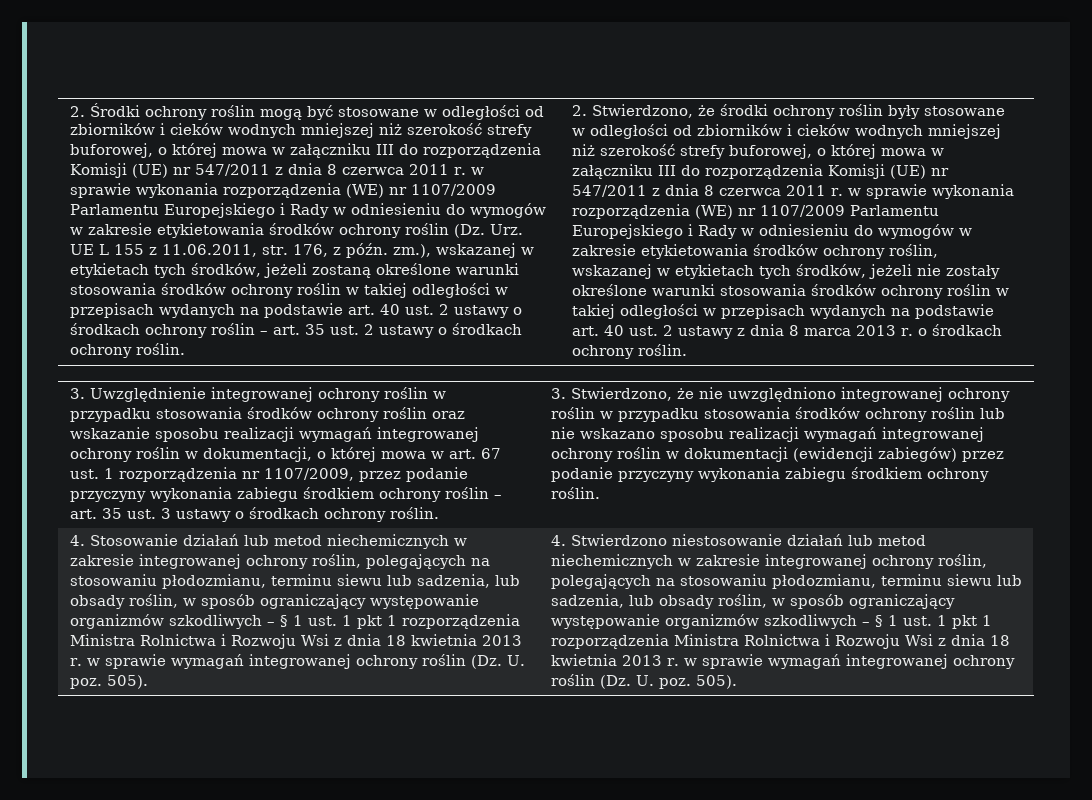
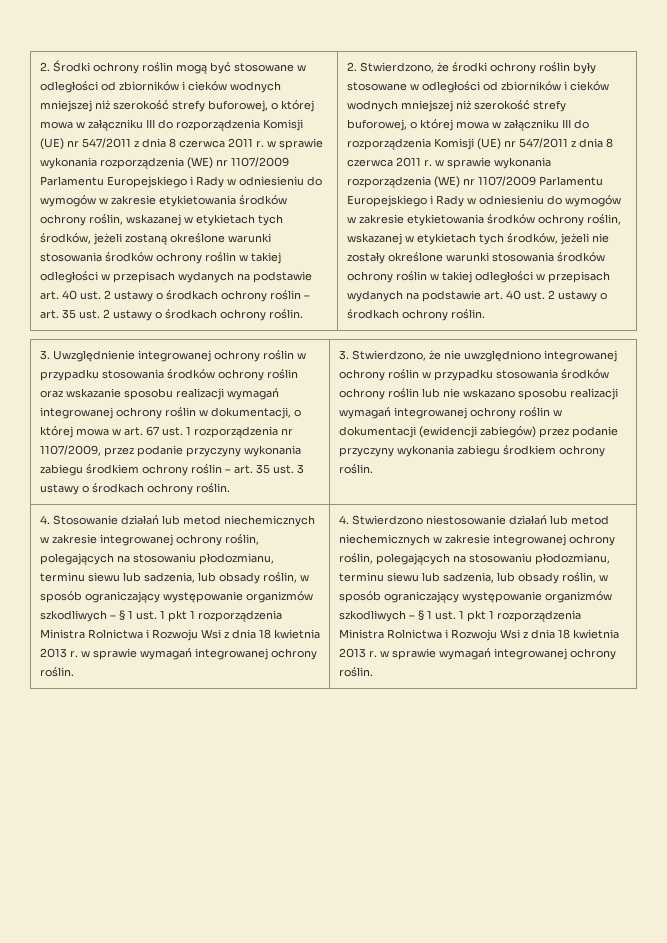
- 2. Środki ochrony roślin mogą być stosowane w odległości od zbiorników i cieków wodnych mniejszej niż szerokość strefy buforowej, o której mowa w załączniku III do rozporządzenia Komisji (UE) nr 547/2011 z dnia 8 czerwca 2011 r. w sprawie wykonania rozporządzenia (WE) nr 1107/2009 Parlamentu Europejskiego i Rady w odniesieniu do wymogów w zakresie etykietowania środków ochrony roślin (Dz. Urz. UE L 155 z 11.06.2011, str. 176, z późn. zm.), wskazanej w etykietach tych środków, jeżeli zostaną określone warunki stosowania środków ochrony roślin w takiej odległości w przepisach wydanych na podstawie art. 40 ust. 2 ustawy o środkach ochrony roślin – art. 35 ust. 2 ustawy o środkach ochrony roślin.
+ 2. Środki ochrony roślin mogą być stosowane w odległości od zbiorników i cieków wodnych mniejszej niż szerokość strefy buforowej, o której mowa w załączniku III do rozporządzenia Komisji (UE) nr 547/2011 z dnia 8 czerwca 2011 r. w sprawie wykonania rozporządzenia (WE) nr 1107/2009 Parlamentu Europejskiego i Rady w odniesieniu do wymogów w zakresie etykietowania środków ochrony roślin, wskazanej w etykietach tych środków, jeżeli zostaną określone warunki stosowania środków ochrony roślin w takiej odległości w przepisach wydanych na podstawie art. 40 ust. 2 ustawy o środkach ochrony roślin – art. 35 ust. 2 ustawy o środkach ochrony roślin.
- 2. Stwierdzono, że środki ochrony roślin były stosowane w odległości od zbiorników i cieków wodnych mniejszej niż szerokość strefy buforowej, o której mowa w załączniku III do rozporządzenia Komisji (UE) nr 547/2011 z dnia 8 czerwca 2011 r. w sprawie wykonania rozporządzenia (WE) nr 1107/2009 Parlamentu Europejskiego i Rady w odniesieniu do wymogów w zakresie etykietowania środków ochrony roślin, wskazanej w etykietach tych środków, jeżeli nie zostały określone warunki stosowania środków ochrony roślin w takiej odległości w przepisach wydanych na podstawie art. 40 ust. 2 ustawy z dnia 8 marca 2013 r. o środkach ochrony roślin.
+ 2. Stwierdzono, że środki ochrony roślin były stosowane w odległości od zbiorników i cieków wodnych mniejszej niż szerokość strefy buforowej, o której mowa w załączniku III do rozporządzenia Komisji (UE) nr 547/2011 z dnia 8 czerwca 2011 r. w sprawie wykonania rozporządzenia (WE) nr 1107/2009 Parlamentu Europejskiego i Rady w odniesieniu do wymogów w zakresie etykietowania środków ochrony roślin, wskazanej w etykietach tych środków, jeżeli nie zostały określone warunki stosowania środków ochrony roślin w takiej odległości w przepisach wydanych na podstawie art. 40 ust. 2 ustawy o środkach ochrony roślin.
- 4. Stosowanie działań lub metod niechemicznych w zakresie integrowanej ochrony roślin, polegających na stosowaniu płodozmianu, terminu siewu lub sadzenia, lub obsady roślin, w sposób ograniczający występowanie organizmów szkodliwych – § 1 ust. 1 pkt 1 rozporządzenia Ministra Rolnictwa i Rozwoju Wsi z dnia 18 kwietnia 2013 r. w sprawie wymagań integrowanej ochrony roślin (Dz. U. poz. 505).
+ 4. Stosowanie działań lub metod niechemicznych w zakresie integrowanej ochrony roślin, polegających na stosowaniu płodozmianu, terminu siewu lub sadzenia, lub obsady roślin, w sposób ograniczający występowanie organizmów szkodliwych – § 1 ust. 1 pkt 1 rozporządzenia Ministra Rolnictwa i Rozwoju Wsi z dnia 18 kwietnia 2013 r. w sprawie wymagań integrowanej ochrony roślin.
- 4. Stwierdzono niestosowanie działań lub metod niechemicznych w zakresie integrowanej ochrony roślin, polegających na stosowaniu płodozmianu, terminu siewu lub sadzenia, lub obsady roślin, w sposób ograniczający występowanie organizmów szkodliwych – § 1 ust. 1 pkt 1 rozporządzenia Ministra Rolnictwa i Rozwoju Wsi z dnia 18 kwietnia 2013 r. w sprawie wymagań integrowanej ochrony roślin (Dz. U. poz. 505).
+ 4. Stwierdzono niestosowanie działań lub metod niechemicznych w zakresie integrowanej ochrony roślin, polegających na stosowaniu płodozmianu, terminu siewu lub sadzenia, lub obsady roślin, w sposób ograniczający występowanie organizmów szkodliwych – § 1 ust. 1 pkt 1 rozporządzenia Ministra Rolnictwa i Rozwoju Wsi z dnia 18 kwietnia 2013 r. w sprawie wymagań integrowanej ochrony roślin.

